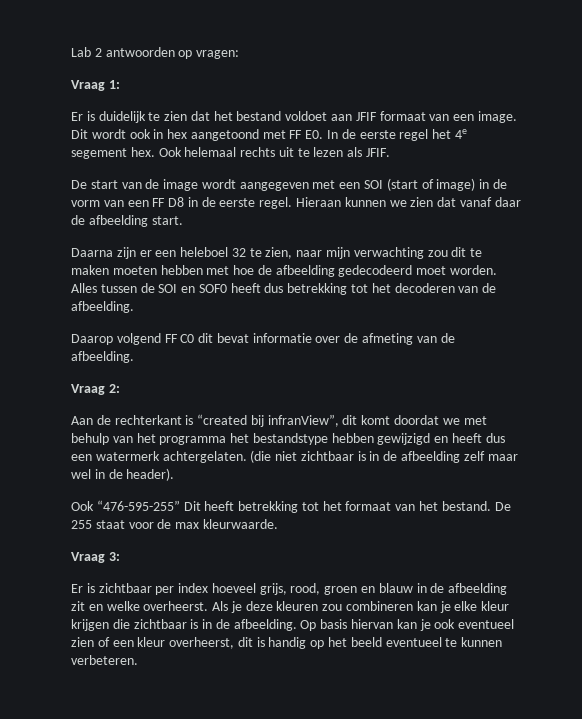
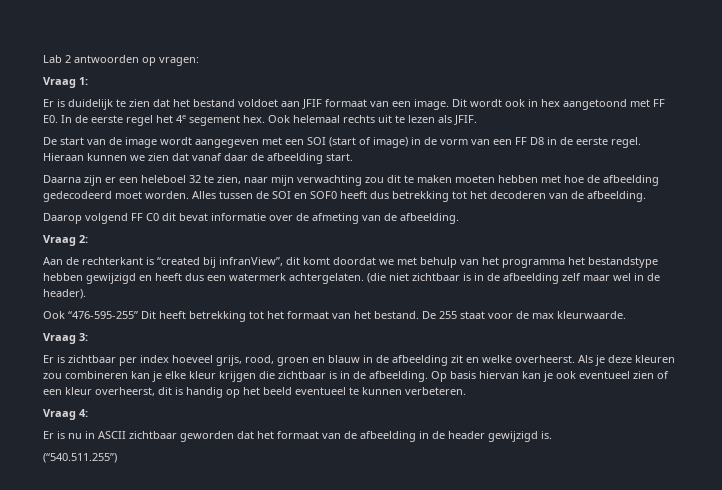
+ Vraag 4:
+ Er is nu in ASCII zichtbaar geworden dat het formaat van de afbeelding in de header gewijzigd is.
+ (“540.511.255”)

